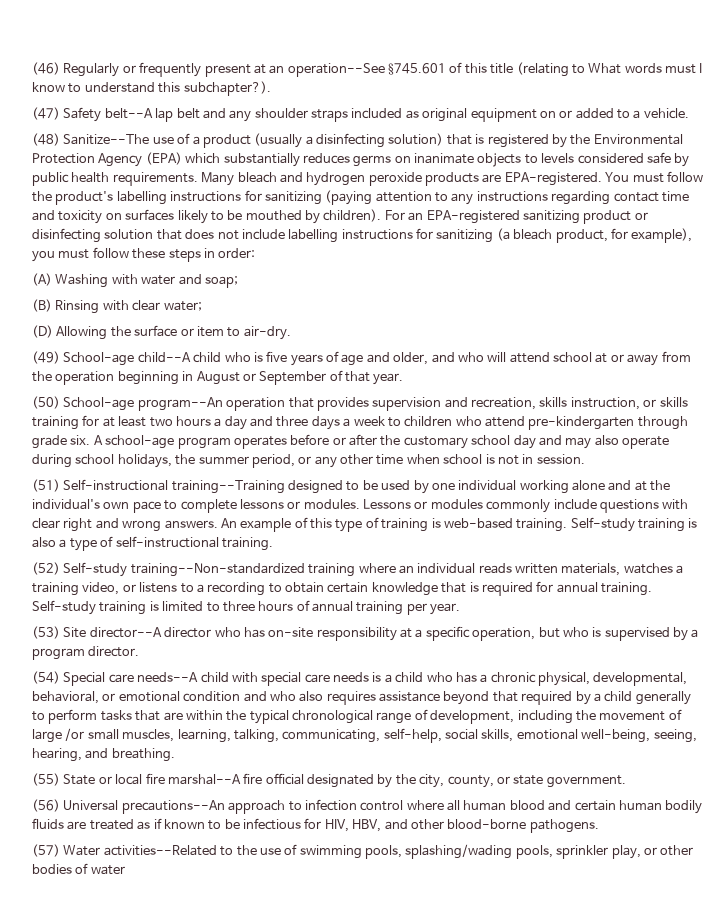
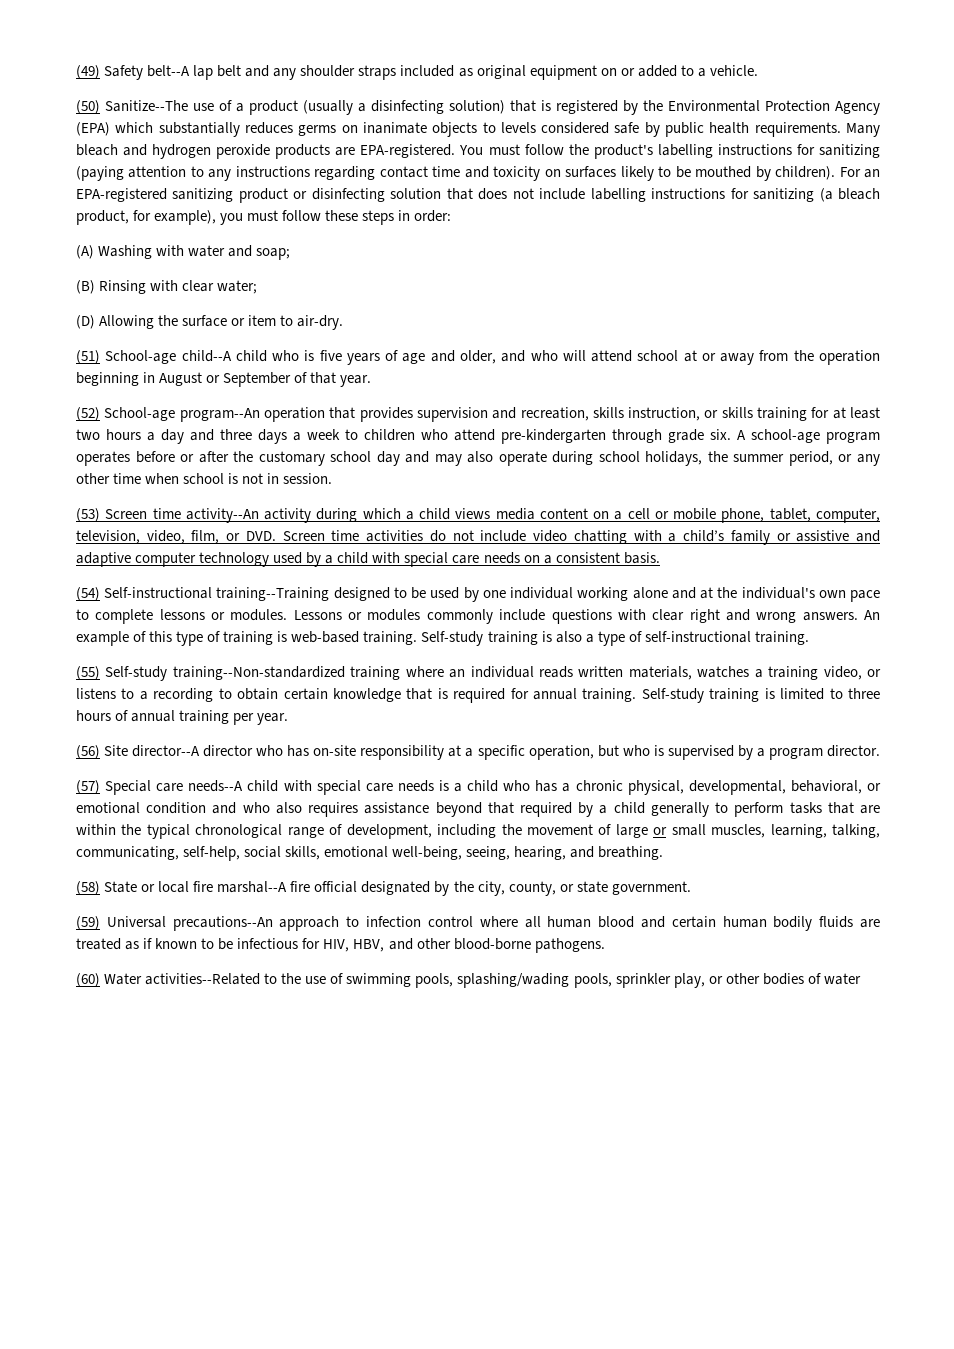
- (46) Regularly or frequently present at an operation--See §745.601 of this title (relating to What words must I know to understand this subchapter?).
- (47) Safety belt--A lap belt and any shoulder straps included as original equipment on or added to a vehicle.
+ (49) Safety belt--A lap belt and any shoulder straps included as original equipment on or added to a vehicle.
- (48) Sanitize--The use of a product (usually a disinfecting solution) that is registered by the Environmental Protection Agency (EPA) which substantially reduces germs on inanimate objects to levels considered safe by public health requirements.
+ (50) Sanitize--The use of a product (usually a disinfecting solution) that is registered by the Environmental Protection Agency (EPA) which substantially reduces germs on inanimate objects to levels considered safe by public health requirements.
- (49) School-age child--A child who is five years of age and older, and who will attend school at or away from the operation beginning in August or September of that year.
+ (51) School-age child--A child who is five years of age and older, and who will attend school at or away from the operation beginning in August or September of that year.
- (50) School-age program--An operation that provides supervision and recreation, skills instruction, or skills training for at least two hours a day and three days a week to children who attend pre-kindergarten through grade six.
+ (52) School-age program--An operation that provides supervision and recreation, skills instruction, or skills training for at least two hours a day and three days a week to children who attend pre-kindergarten through grade six.
- (51) Self-instructional training--Training designed to be used by one individual working alone and at the individual's own pace to complete lessons or modules.
+ (53) Screen time activity--An activity during which a child views media content on a cell or mobile phone, tablet, computer, television, video, film, or DVD. Screen time activities do not include video chatting with a child’s family or assistive and adaptive computer technology used by a child with special care needs on a consistent basis.
+ (54) Self-instructional training--Training designed to be used by one individual working alone and at the individual's own pace to complete lessons or modules.
- (52) Self-study training--Non-standardized training where an individual reads written materials, watches a training video, or listens to a recording to obtain certain knowledge that is required for annual training.
+ (55) Self-study training--Non-standardized training where an individual reads written materials, watches a training video, or listens to a recording to obtain certain knowledge that is required for annual training.
- (53) Site director--A director who has on-site responsibility at a specific operation, but who is supervised by a program director.
+ (56) Site director--A director who has on-site responsibility at a specific operation, but who is supervised by a program director.
- (54) Special care needs--A child with special care needs is a child who has a chronic physical, developmental, behavioral, or emotional condition and who also requires assistance beyond that required by a child generally to perform tasks that are within the typical chronological range of development, including the movement of large /or small muscles, learning, talking, communicating, self-help, social skills, emotional well-being, seeing, hearing, and breathing.
+ (57) Special care needs--A child with special care needs is a child who has a chronic physical, developmental, behavioral, or emotional condition and who also requires assistance beyond that required by a child generally to perform tasks that are within the typical chronological range of development, including the movement of large or small muscles, learning, talking, communicating, self-help, social skills, emotional well-being, seeing, hearing, and breathing.
- (55) State or local fire marshal--A fire official designated by the city, county, or state government.
+ (58) State or local fire marshal--A fire official designated by the city, county, or state government.
- (56) Universal precautions--An approach to infection control where all human blood and certain human bodily fluids are treated as if known to be infectious for HIV, HBV, and other blood-borne pathogens.
+ (59) Universal precautions--An approach to infection control where all human blood and certain human bodily fluids are treated as if known to be infectious for HIV, HBV, and other blood-borne pathogens.
- (57) Water activities--Related to the use of swimming pools, splashing/wading pools, sprinkler play, or other bodies of water
+ (60) Water activities--Related to the use of swimming pools, splashing/wading pools, sprinkler play, or other bodies of water

